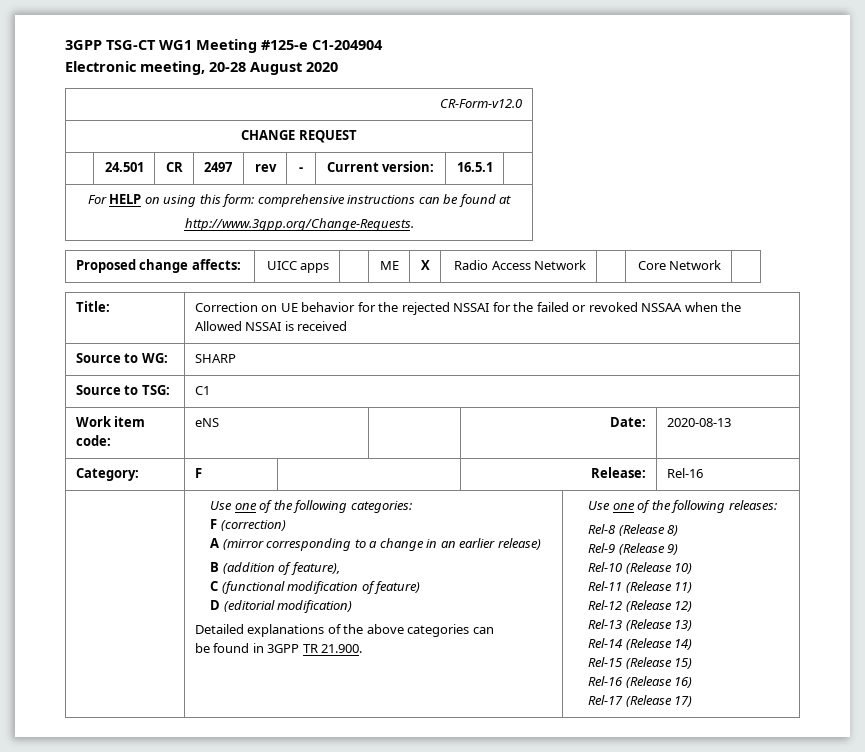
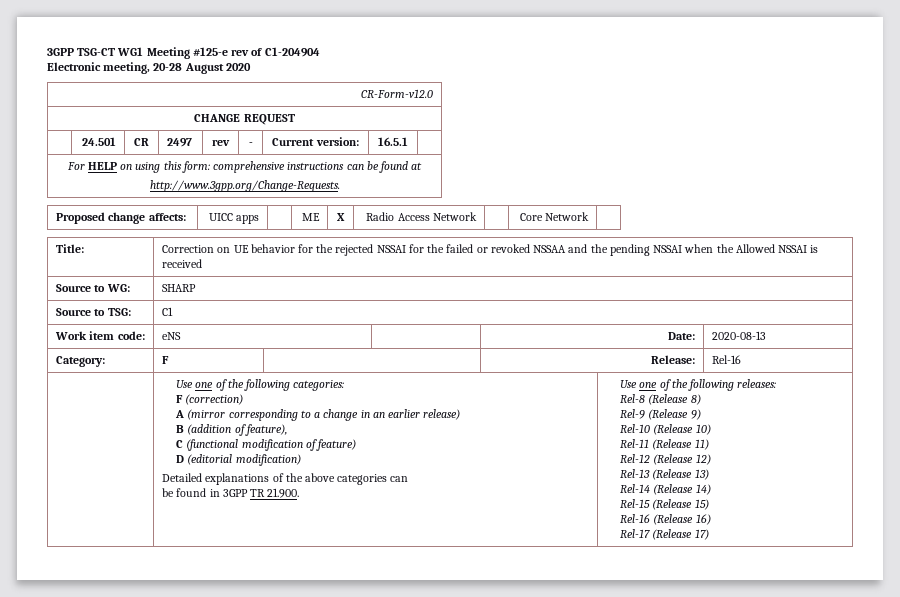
- 3GPP TSG-CT WG1 Meeting #125-e C1-204904
+ 3GPP TSG-CT WG1 Meeting #125-e rev of C1-204904
- Title: | Correction on UE behavior for the rejected NSSAI for the failed or revoked NSSAA when the Allowed NSSAI is received
+ Title: | Correction on UE behavior for the rejected NSSAI for the failed or revoked NSSAA and the pending NSSAI when the Allowed NSSAI is received

